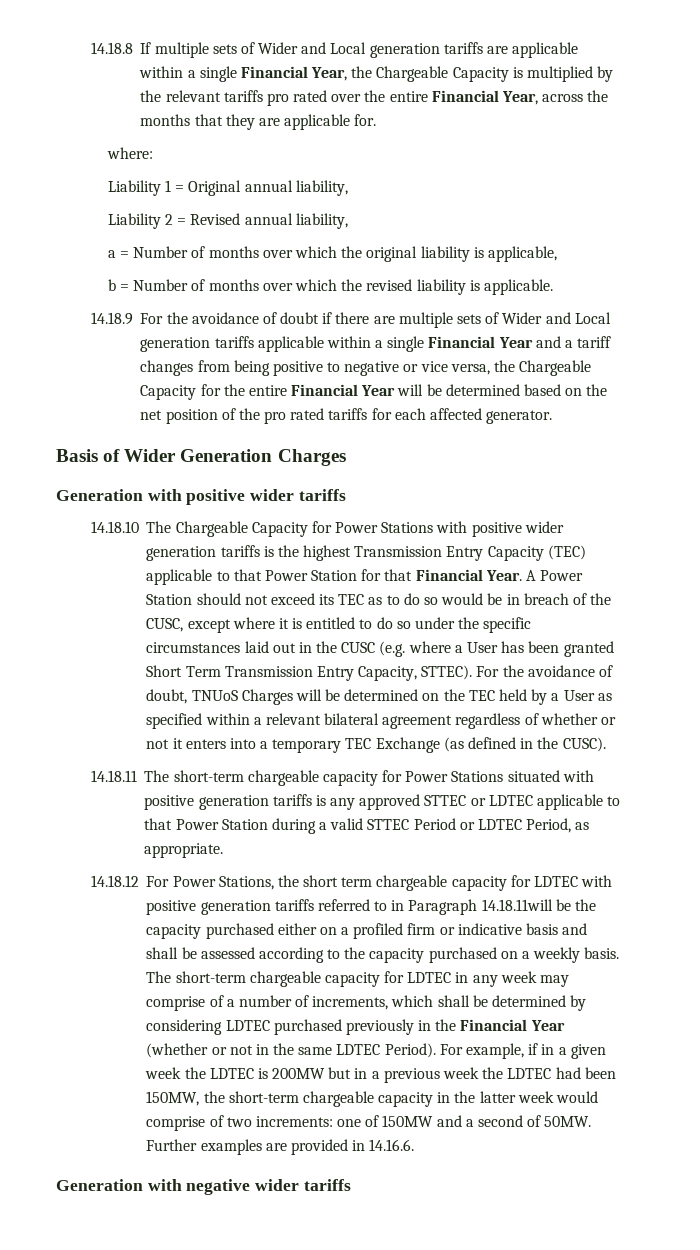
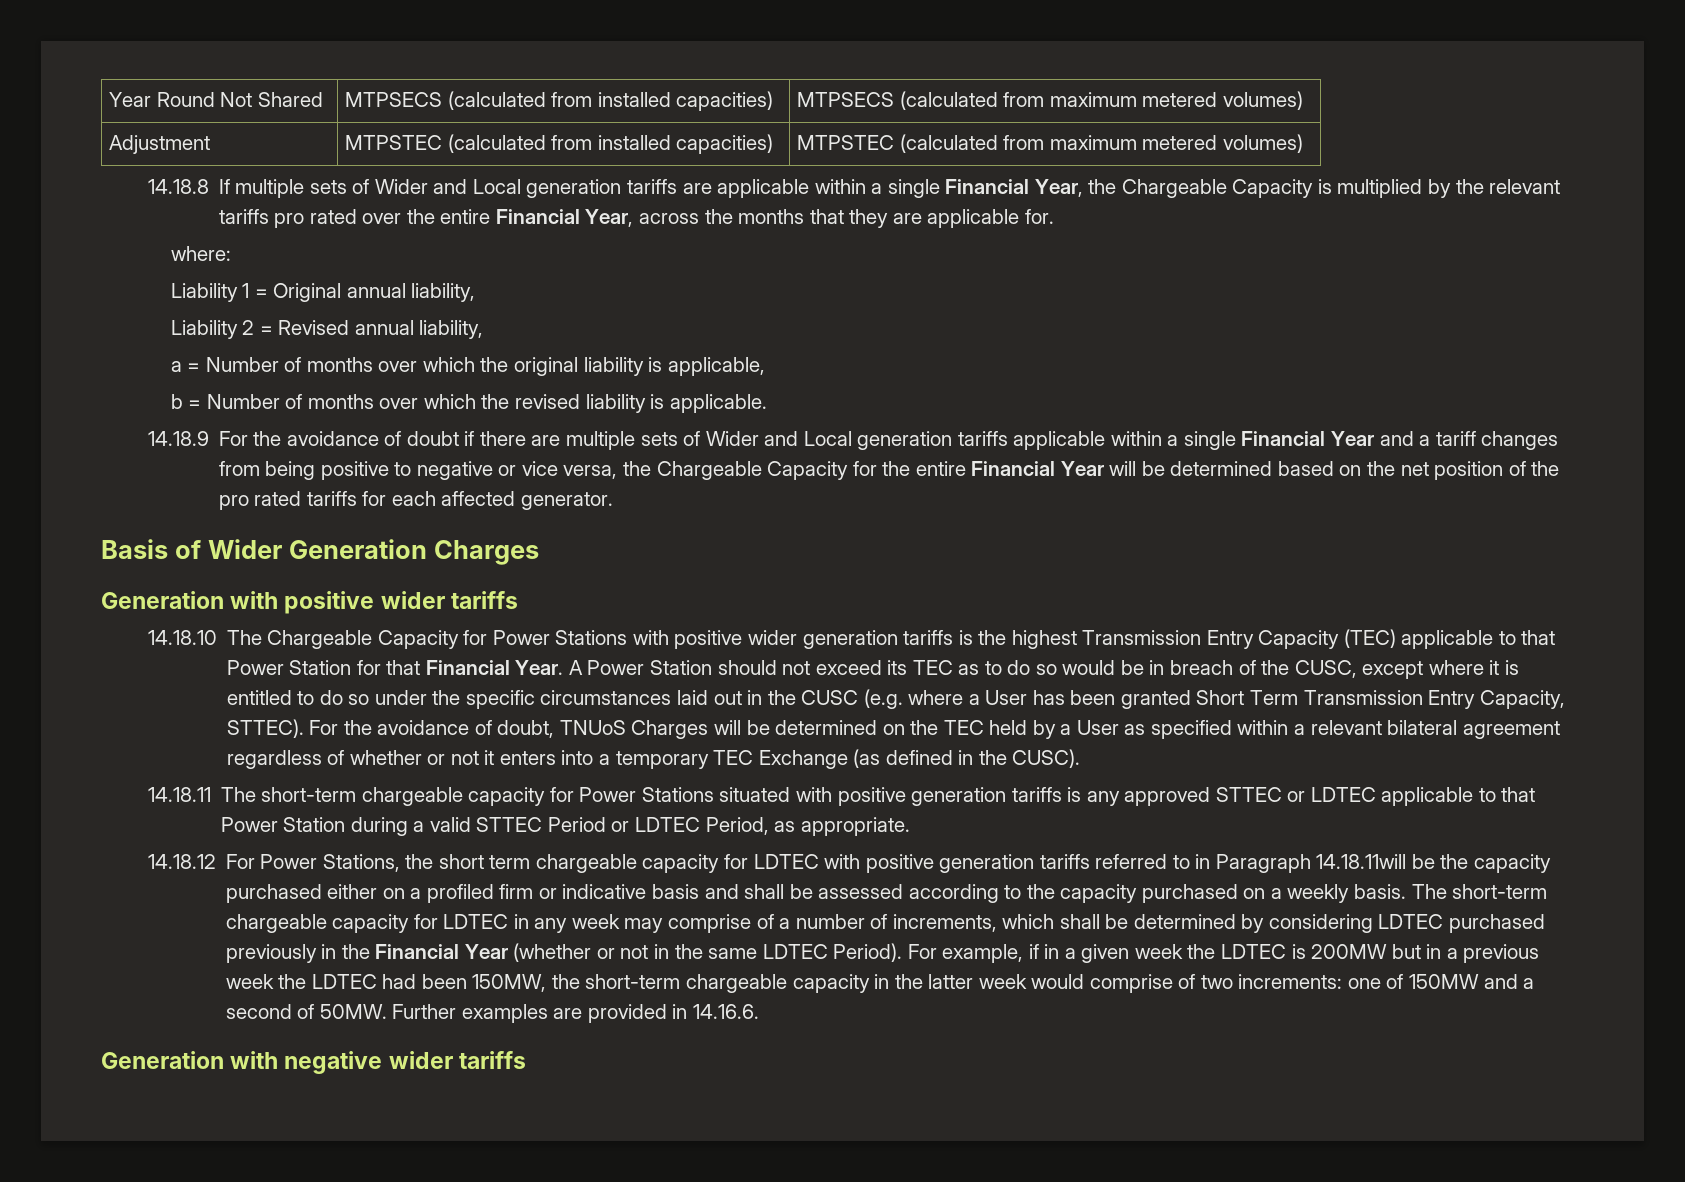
+ Year Round Not Shared | MTPSECS (calculated from installed capacities) | MTPSECS (calculated from maximum metered volumes)
+ Adjustment | MTPSTEC (calculated from installed capacities) | MTPSTEC (calculated from maximum metered volumes)

